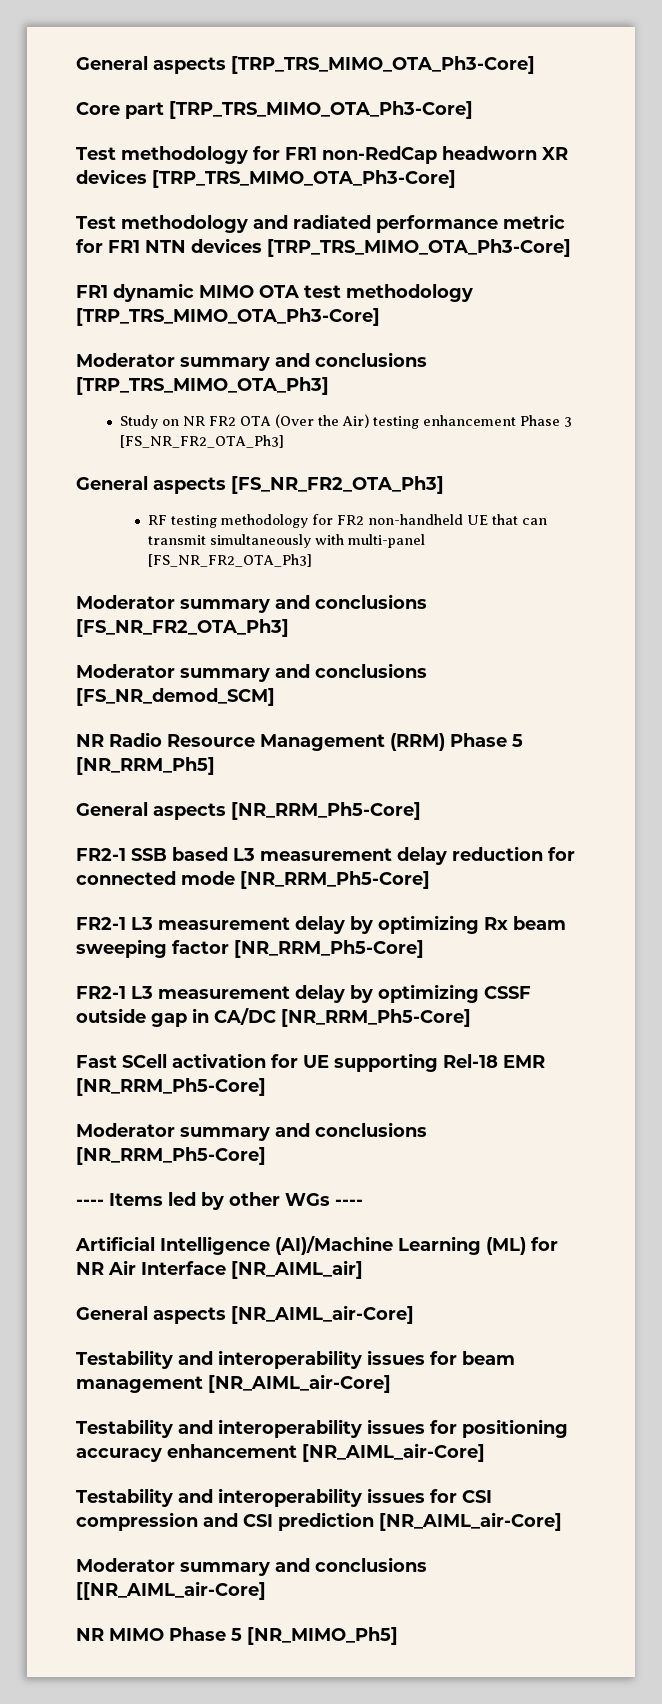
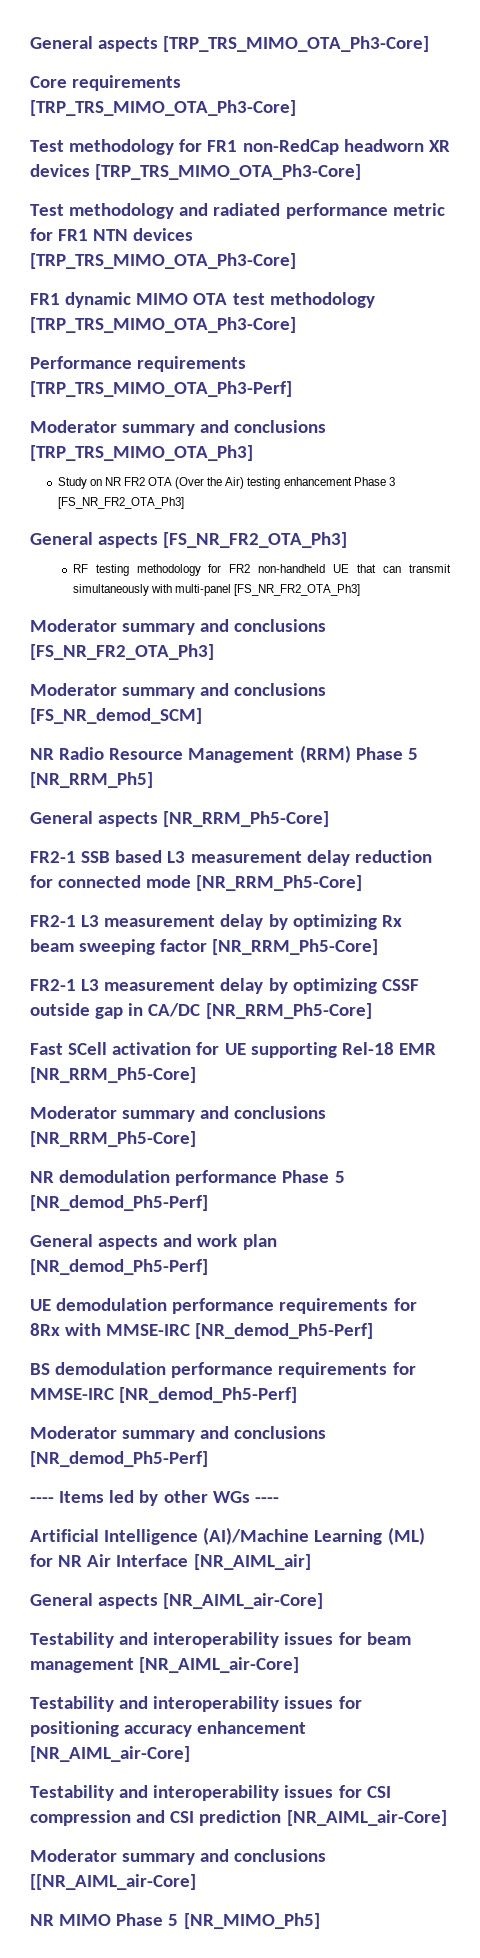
- Core part [TRP_TRS_MIMO_OTA_Ph3-Core]
+ Core requirements [TRP_TRS_MIMO_OTA_Ph3-Core]
+ Performance requirements [TRP_TRS_MIMO_OTA_Ph3-Perf]
+ NR demodulation performance Phase 5 [NR_demod_Ph5-Perf]
+ General aspects and work plan [NR_demod_Ph5-Perf]
+ UE demodulation performance requirements for 8Rx with MMSE-IRC [NR_demod_Ph5-Perf]
+ BS demodulation performance requirements for MMSE-IRC [NR_demod_Ph5-Perf]
+ Moderator summary and conclusions [NR_demod_Ph5-Perf]

